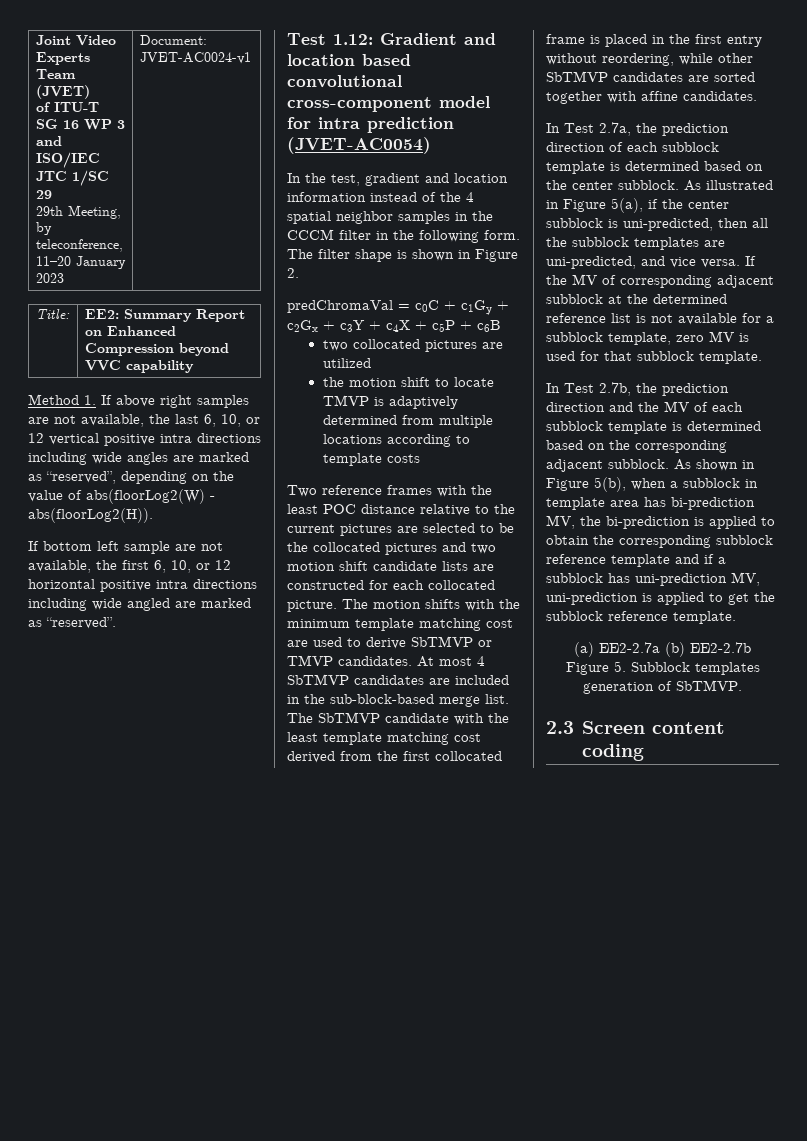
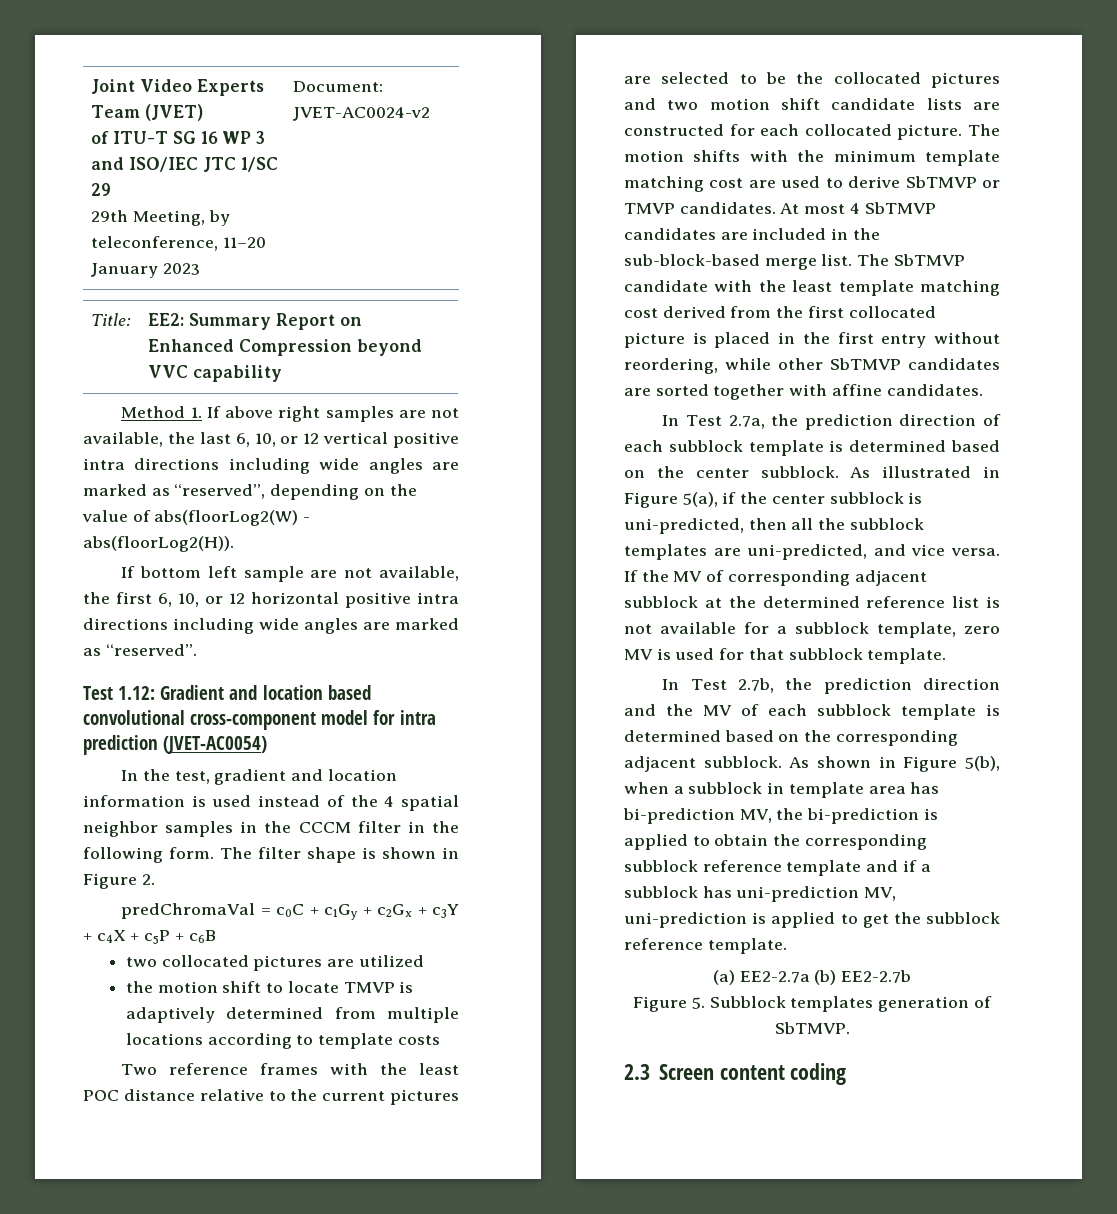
  Joint Video Experts Team (JVET)
  of ITU-T SG 16 WP 3 and ISO/IEC JTC 1/SC 29
- 29th Meeting, by teleconference, 11–20 January 2023 | Document: JVET-AC0024-v1
+ 29th Meeting, by teleconference, 11–20 January 2023 | Document: JVET-AC0024-v2
- If bottom left sample are not available, the first 6, 10, or 12 horizontal positive intra directions including wide angled are marked as “reserved”.
+ If bottom left sample are not available, the first 6, 10, or 12 horizontal positive intra directions including wide angles are marked as “reserved”.
- In the test, gradient and location information instead of the 4 spatial neighbor samples in the CCCM filter in the following form.
+ In the test, gradient and location information is used instead of the 4 spatial neighbor samples in the CCCM filter in the following form.
- The SbTMVP candidate with the least template matching cost derived from the first collocated frame is placed in the first entry without reordering, while other SbTMVP candidates are sorted together with affine candidates.
+ The SbTMVP candidate with the least template matching cost derived from the first collocated picture is placed in the first entry without reordering, while other SbTMVP candidates are sorted together with affine candidates.

